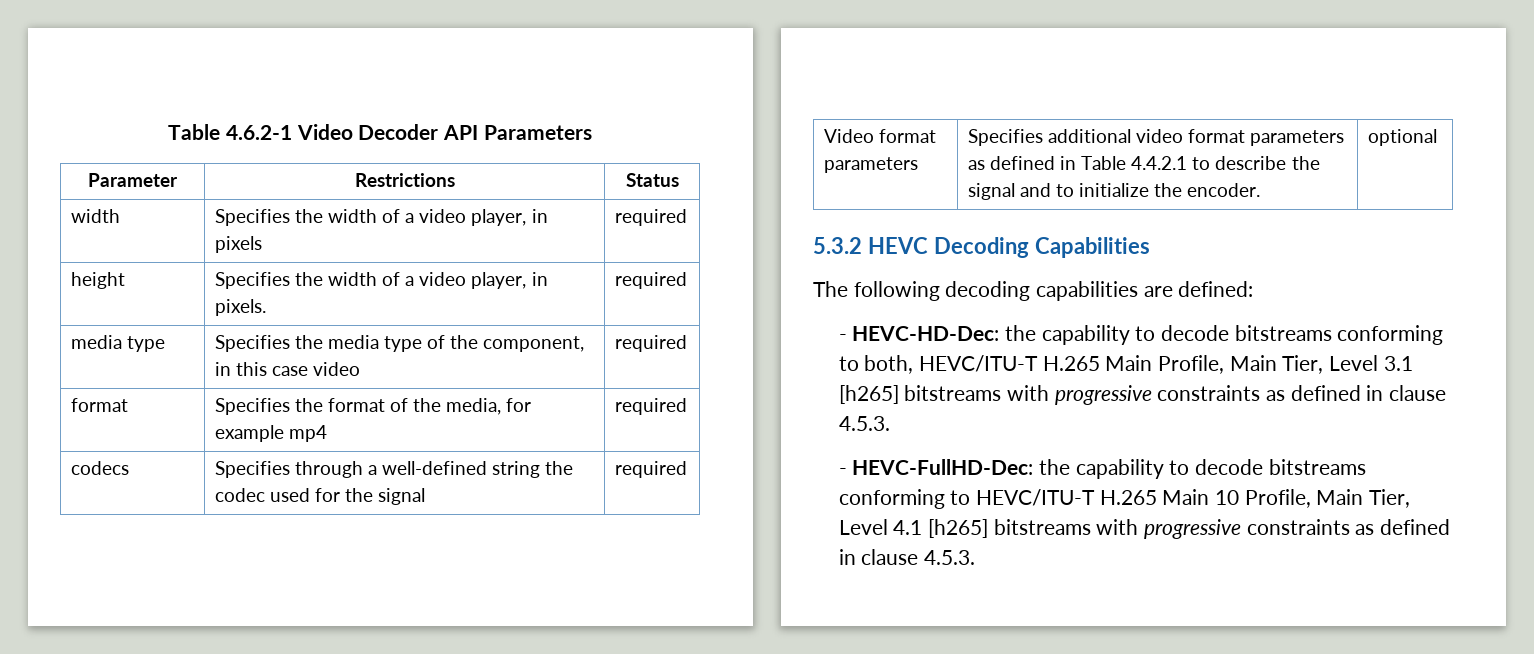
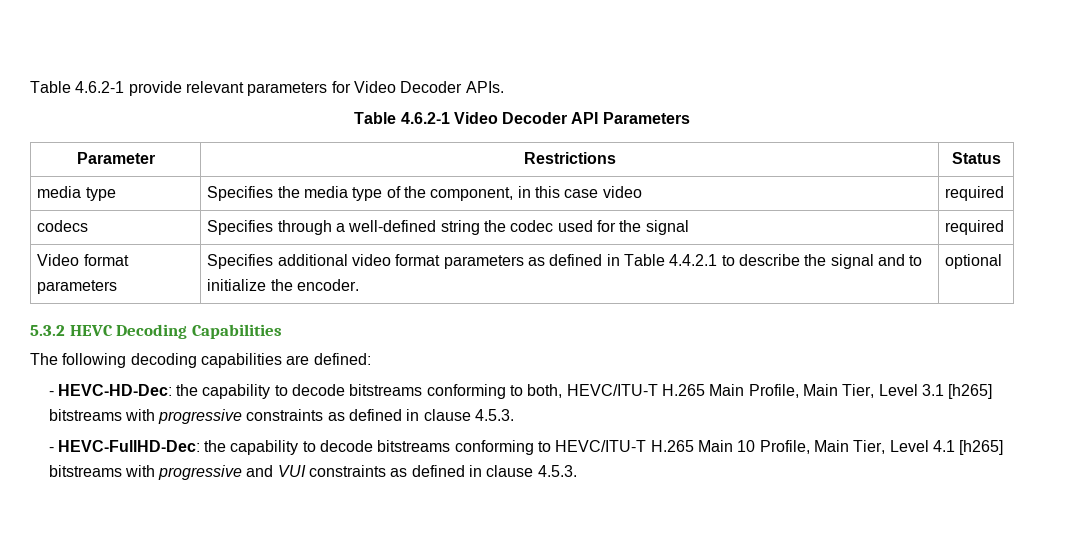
+ Table 4.6.2-1 provide relevant parameters for Video Decoder APIs.
- width | Specifies the width of a video player, in pixels | required
- height | Specifies the width of a video player, in pixels. | required
- format | Specifies the format of the media, for example mp4 | required
- - HEVC-FullHD-Dec: the capability to decode bitstreams conforming to HEVC/ITU-T H.265 Main 10 Profile, Main Tier, Level 4.1 [h265] bitstreams with progressive constraints as defined in clause 4.5.3.
+ - HEVC-FullHD-Dec: the capability to decode bitstreams conforming to HEVC/ITU-T H.265 Main 10 Profile, Main Tier, Level 4.1 [h265] bitstreams with progressive and VUI constraints as defined in clause 4.5.3.

